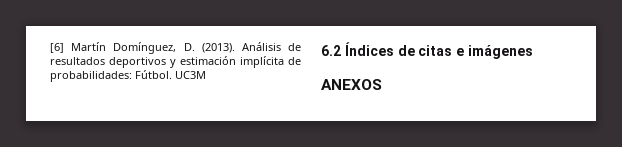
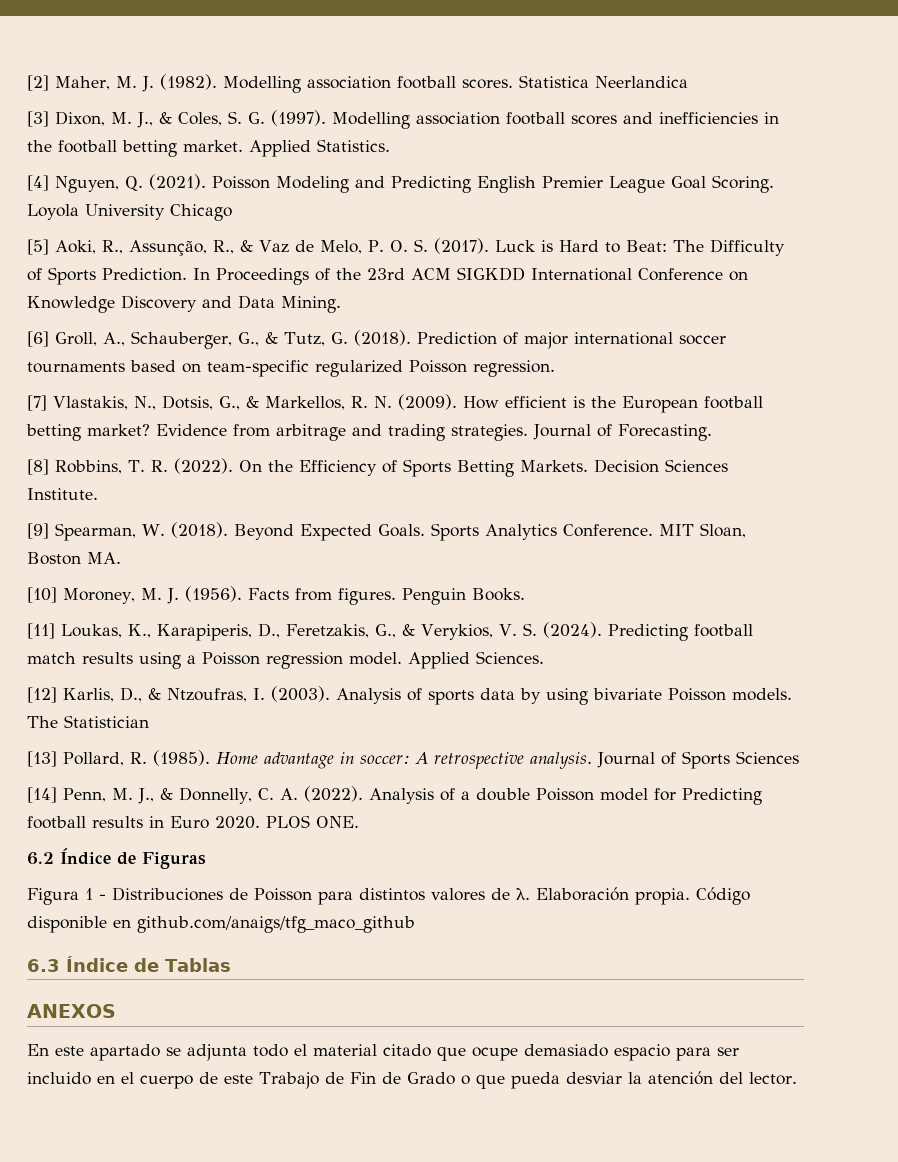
- [6] Martín Domínguez, D. (2013). Análisis de resultados deportivos y estimación implícita de probabilidades: Fútbol. UC3M
- 6.2 Índices de citas e imágenes
+ [2] Maher, M. J. (1982). Modelling association football scores. Statistica Neerlandica
+ [3] Dixon, M. J., & Coles, S. G. (1997). Modelling association football scores and inefficiencies in the football betting market. Applied Statistics.
+ [4] Nguyen, Q. (2021). Poisson Modeling and Predicting English Premier League Goal Scoring. Loyola University Chicago
+ [5] Aoki, R., Assunção, R., & Vaz de Melo, P. O. S. (2017). Luck is Hard to Beat: The Difficulty of Sports Prediction. In Proceedings of the 23rd ACM SIGKDD International Conference on Knowledge Discovery and Data Mining.
+ [6] Groll, A., Schauberger, G., & Tutz, G. (2018). Prediction of major international soccer tournaments based on team-specific regularized Poisson regression.
+ [7] Vlastakis, N., Dotsis, G., & Markellos, R. N. (2009). How efficient is the European football betting market? Evidence from arbitrage and trading strategies. Journal of Forecasting.
+ [8] Robbins, T. R. (2022). On the Efficiency of Sports Betting Markets. Decision Sciences Institute.
+ [9] Spearman, W. (2018). Beyond Expected Goals. Sports Analytics Conference. MIT Sloan, Boston MA.
+ [10] Moroney, M. J. (1956). Facts from figures. Penguin Books.
+ [11] Loukas, K., Karapiperis, D., Feretzakis, G., & Verykios, V. S. (2024). Predicting football match results using a Poisson regression model. Applied Sciences.
+ [12] Karlis, D., & Ntzoufras, I. (2003). Analysis of sports data by using bivariate Poisson models. The Statistician
+ [13] Pollard, R. (1985). Home advantage in soccer: A retrospective analysis. Journal of Sports Sciences
+ [14] Penn, M. J., & Donnelly, C. A. (2022). Analysis of a double Poisson model for Predicting football results in Euro 2020. PLOS ONE.
+ 6.2 Índice de Figuras
+ Figura 1 - Distribuciones de Poisson para distintos valores de λ. Elaboración propia. Código disponible en github.com/anaigs/tfg_maco_github
+ 6.3 Índice de Tablas
  ANEXOS
+ En este apartado se adjunta todo el material citado que ocupe demasiado espacio para ser incluido en el cuerpo de este Trabajo de Fin de Grado o que pueda desviar la atención del lector.

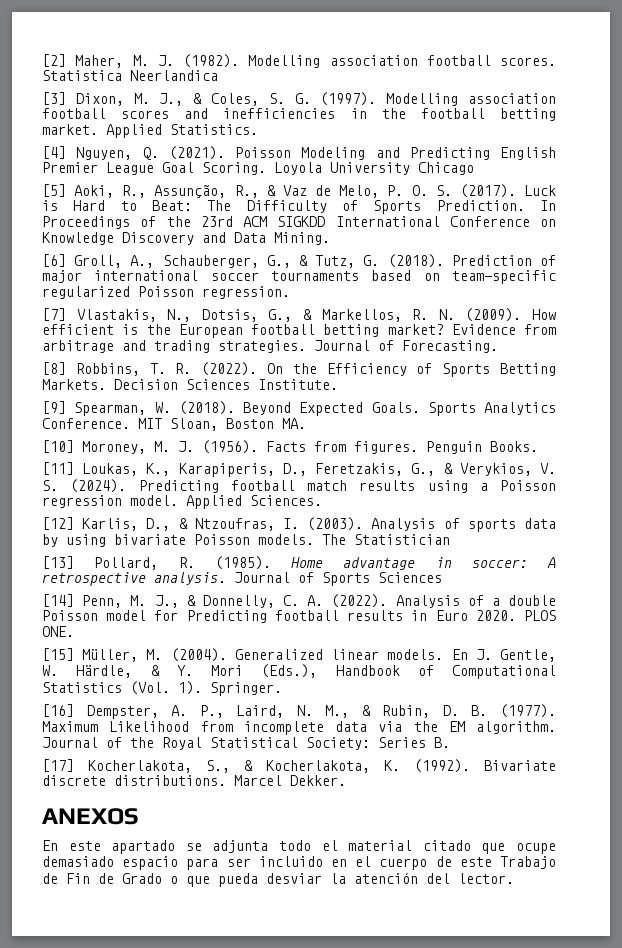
- 6.2 Índice de Figuras
- Figura 1 - Distribuciones de Poisson para distintos valores de λ. Elaboración propia. Código disponible en github.com/anaigs/tfg_maco_github
- 6.3 Índice de Tablas
+ [15] Müller, M. (2004). Generalized linear models. En J. Gentle, W. Härdle, & Y. Mori (Eds.), Handbook of Computational Statistics (Vol. 1). Springer.
+ [16] Dempster, A. P., Laird, N. M., & Rubin, D. B. (1977). Maximum Likelihood from incomplete data via the EM algorithm. Journal of the Royal Statistical Society: Series B.
+ [17] Kocherlakota, S., & Kocherlakota, K. (1992). Bivariate discrete distributions. Marcel Dekker.

